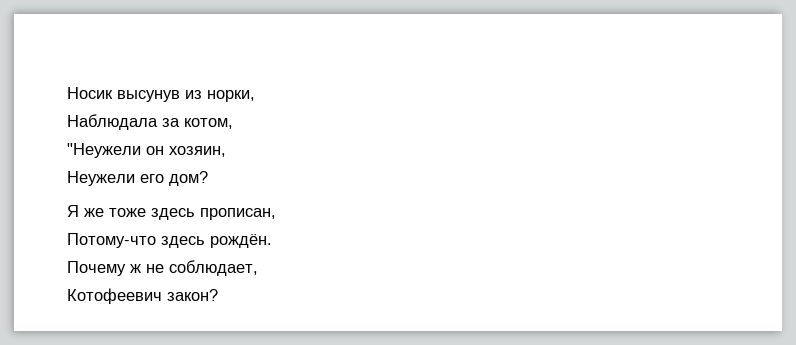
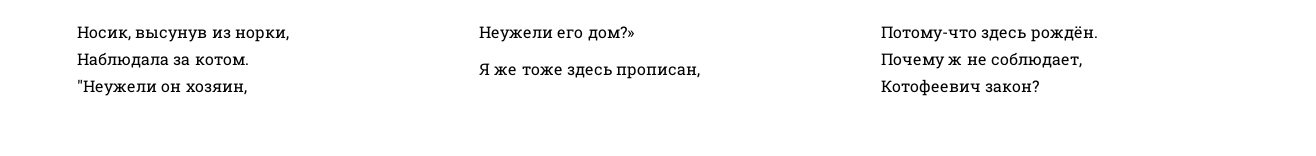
- Носик высунув из норки,
+ Носик, высунув из норки,
- Наблюдала за котом,
+ Наблюдала за котом.
- Неужели его дом?
+ Неужели его дом?»

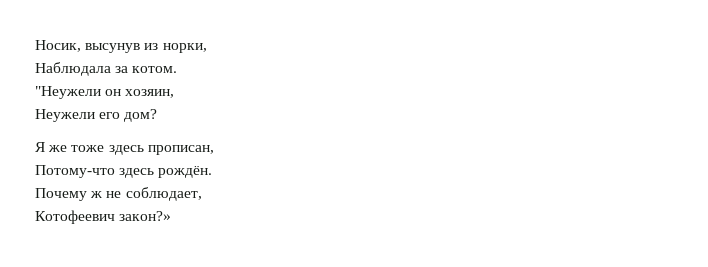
- Неужели его дом?»
+ Неужели его дом?
- Котофеевич закон?
+ Котофеевич закон?»

